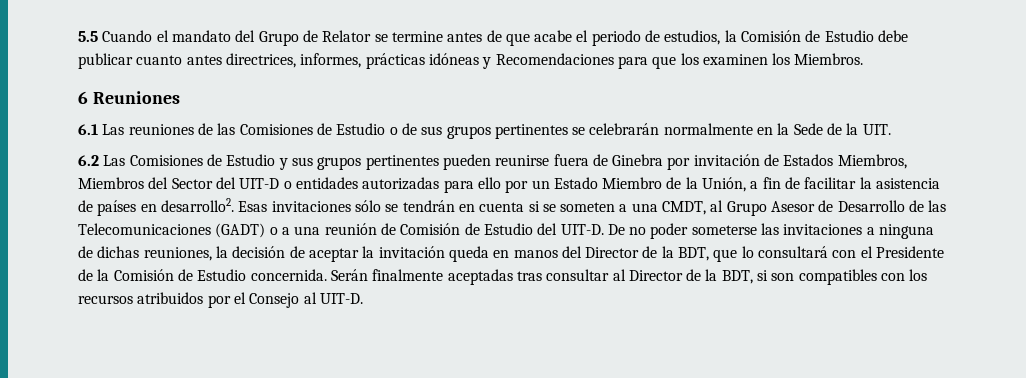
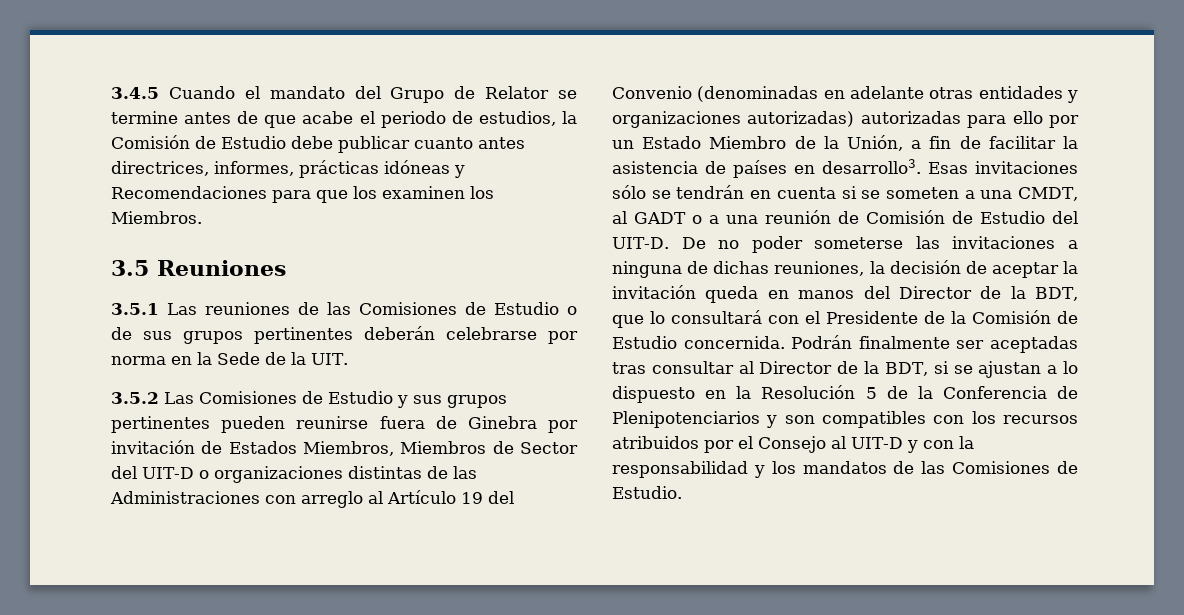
- 5.5 Cuando el mandato del Grupo de Relator se termine antes de que acabe el periodo de estudios, la Comisión de Estudio debe publicar cuanto antes directrices, informes, prácticas idóneas y Recomendaciones para que los examinen los Miembros.
+ 3.4.5 Cuando el mandato del Grupo de Relator se termine antes de que acabe el periodo de estudios, la Comisión de Estudio debe publicar cuanto antes directrices, informes, prácticas idóneas y Recomendaciones para que los examinen los Miembros.
- 6 Reuniones
+ 3.5 Reuniones
- 6.1 Las reuniones de las Comisiones de Estudio o de sus grupos pertinentes se celebrarán normalmente en la Sede de la UIT.
+ 3.5.1 Las reuniones de las Comisiones de Estudio o de sus grupos pertinentes deberán celebrarse por norma en la Sede de la UIT.
- 6.2 Las Comisiones de Estudio y sus grupos pertinentes pueden reunirse fuera de Ginebra por invitación de Estados Miembros, Miembros del Sector del UIT-D o entidades autorizadas para ello por un Estado Miembro de la Unión, a fin de facilitar la asistencia de países en desarrollo2.
+ 3.5.2 Las Comisiones de Estudio y sus grupos pertinentes pueden reunirse fuera de Ginebra por invitación de Estados Miembros, Miembros de Sector del UIT-D o organizaciones distintas de las Administraciones con arreglo al Artículo 19 del Convenio (denominadas en adelante otras entidades y organizaciones autorizadas) autorizadas para ello por un Estado Miembro de la Unión, a fin de facilitar la asistencia de países en desarrollo3.
- Esas invitaciones sólo se tendrán en cuenta si se someten a una CMDT, al Grupo Asesor de Desarrollo de las Telecomunicaciones (GADT) o a una reunión de Comisión de Estudio del UIT-D.
+ Esas invitaciones sólo se tendrán en cuenta si se someten a una CMDT, al GADT o a una reunión de Comisión de Estudio del UIT-D.
- Serán finalmente aceptadas tras consultar al Director de la BDT, si son compatibles con los recursos atribuidos por el Consejo al UIT-D.
+ Podrán finalmente ser aceptadas tras consultar al Director de la BDT, si se ajustan a lo dispuesto en la Resolución 5 de la Conferencia de Plenipotenciarios y son compatibles con los recursos atribuidos por el Consejo al UIT-D y con la responsabilidad y los mandatos de las Comisiones de Estudio.

